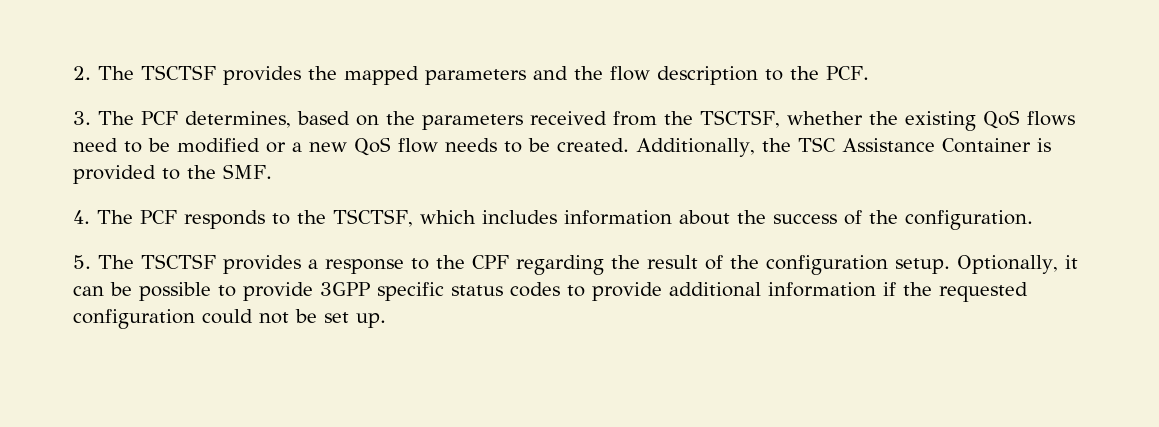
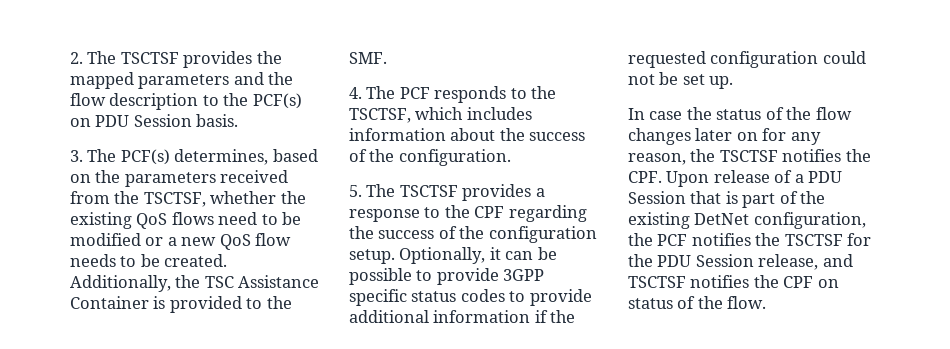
- 2. The TSCTSF provides the mapped parameters and the flow description to the PCF.
+ 2. The TSCTSF provides the mapped parameters and the flow description to the PCF(s) on PDU Session basis.
- 3. The PCF determines, based on the parameters received from the TSCTSF, whether the existing QoS flows need to be modified or a new QoS flow needs to be created.
+ 3. The PCF(s) determines, based on the parameters received from the TSCTSF, whether the existing QoS flows need to be modified or a new QoS flow needs to be created.
- 5. The TSCTSF provides a response to the CPF regarding the result of the configuration setup.
+ 5. The TSCTSF provides a response to the CPF regarding the success of the configuration setup.
+ In case the status of the flow changes later on for any reason, the TSCTSF notifies the CPF. Upon release of a PDU Session that is part of the existing DetNet configuration, the PCF notifies the TSCTSF for the PDU Session release, and TSCTSF notifies the CPF on status of the flow.

